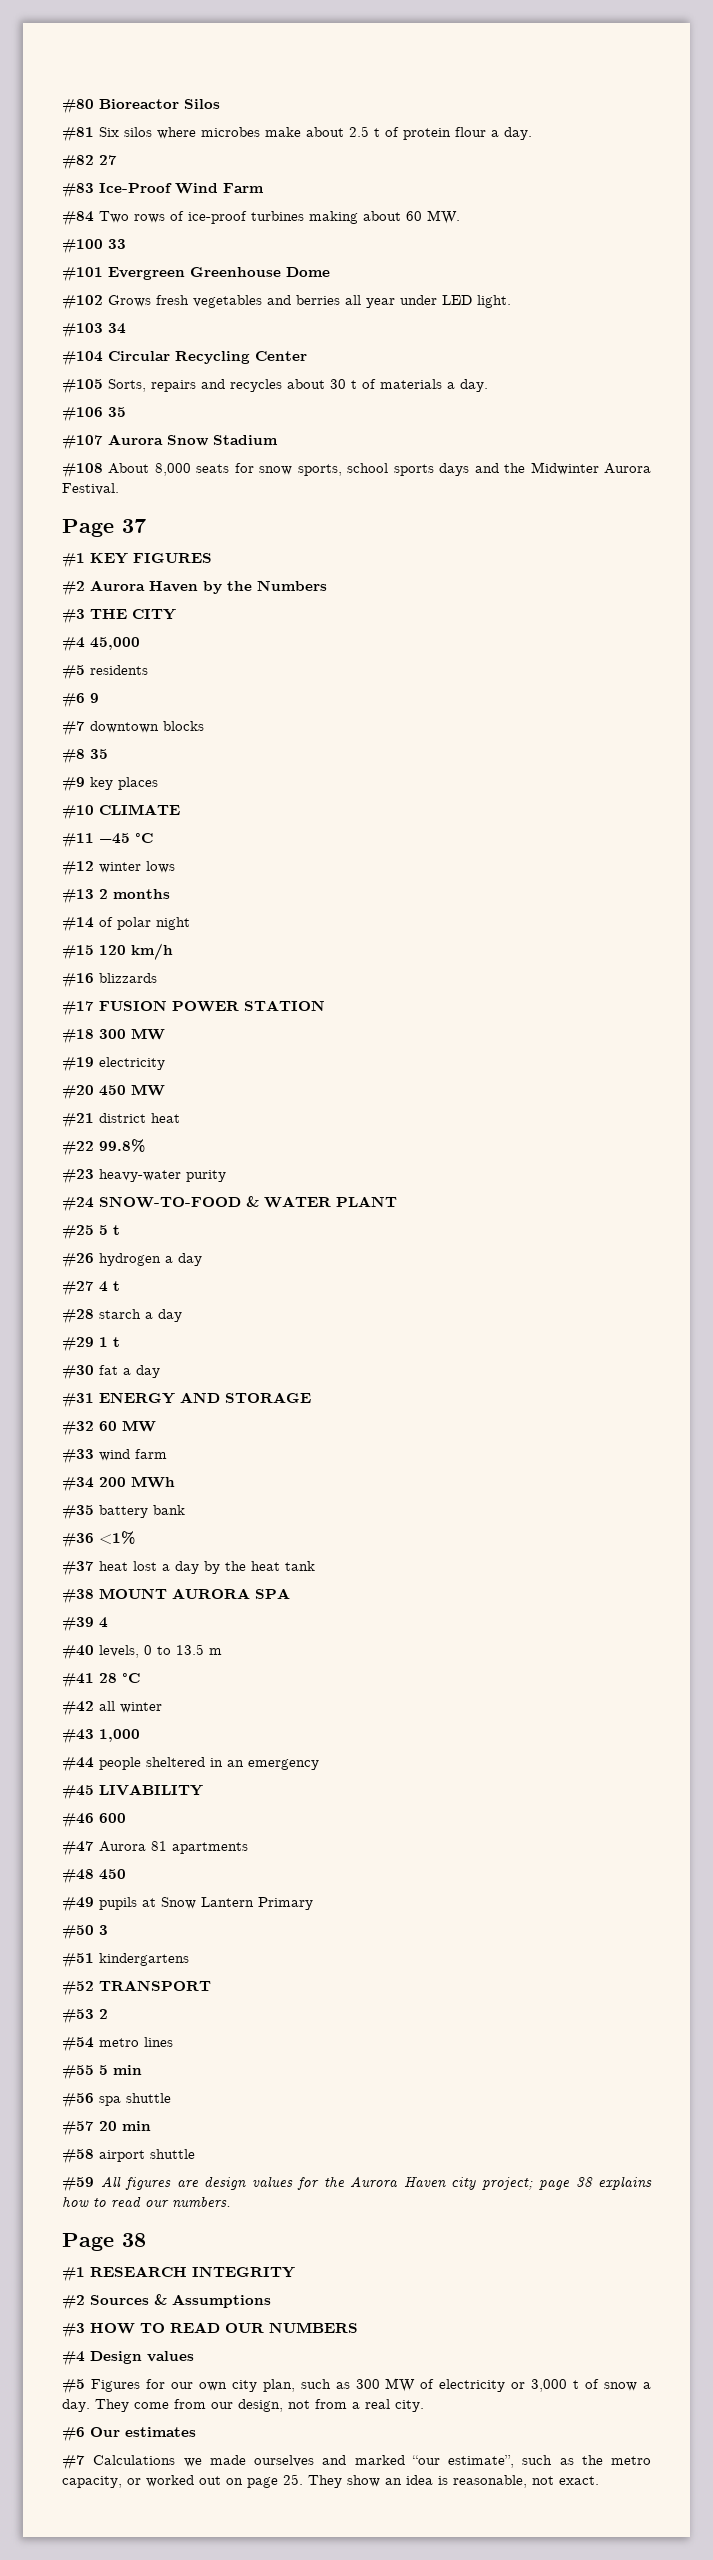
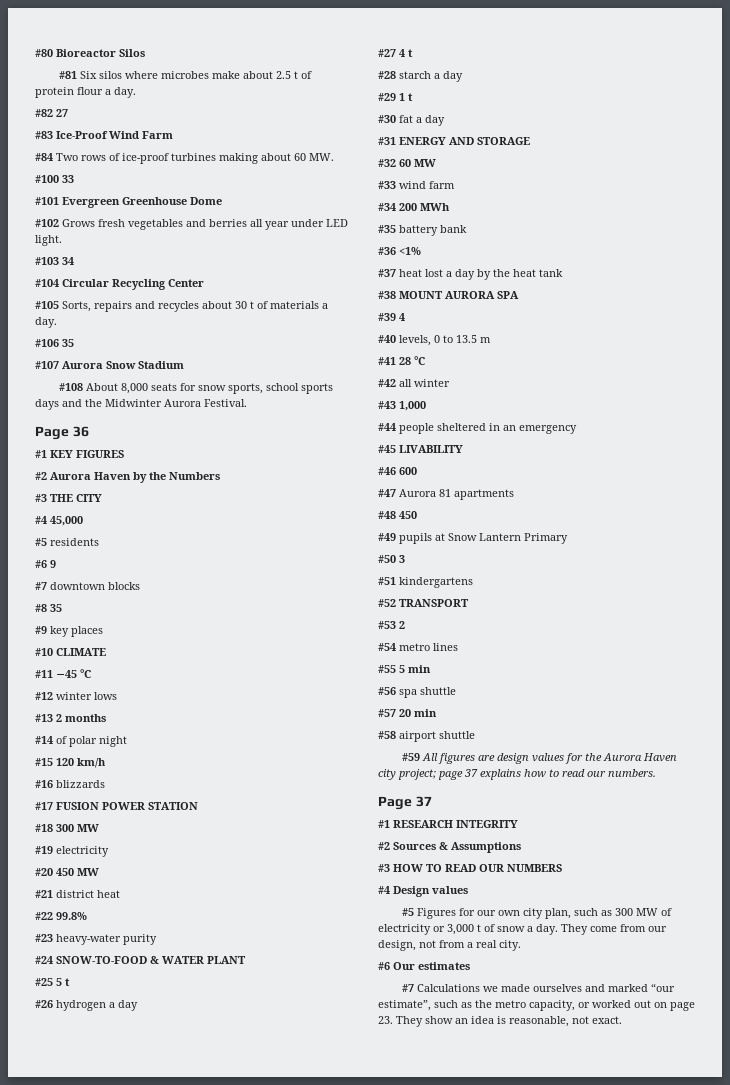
- Page 37
+ Page 36
- #59 All figures are design values for the Aurora Haven city project; page 38 explains how to read our numbers.
+ #59 All figures are design values for the Aurora Haven city project; page 37 explains how to read our numbers.
- Page 38
+ Page 37
- #7 Calculations we made ourselves and marked “our estimate”, such as the metro capacity, or worked out on page 25. They show an idea is reasonable, not exact.
+ #7 Calculations we made ourselves and marked “our estimate”, such as the metro capacity, or worked out on page 23. They show an idea is reasonable, not exact.

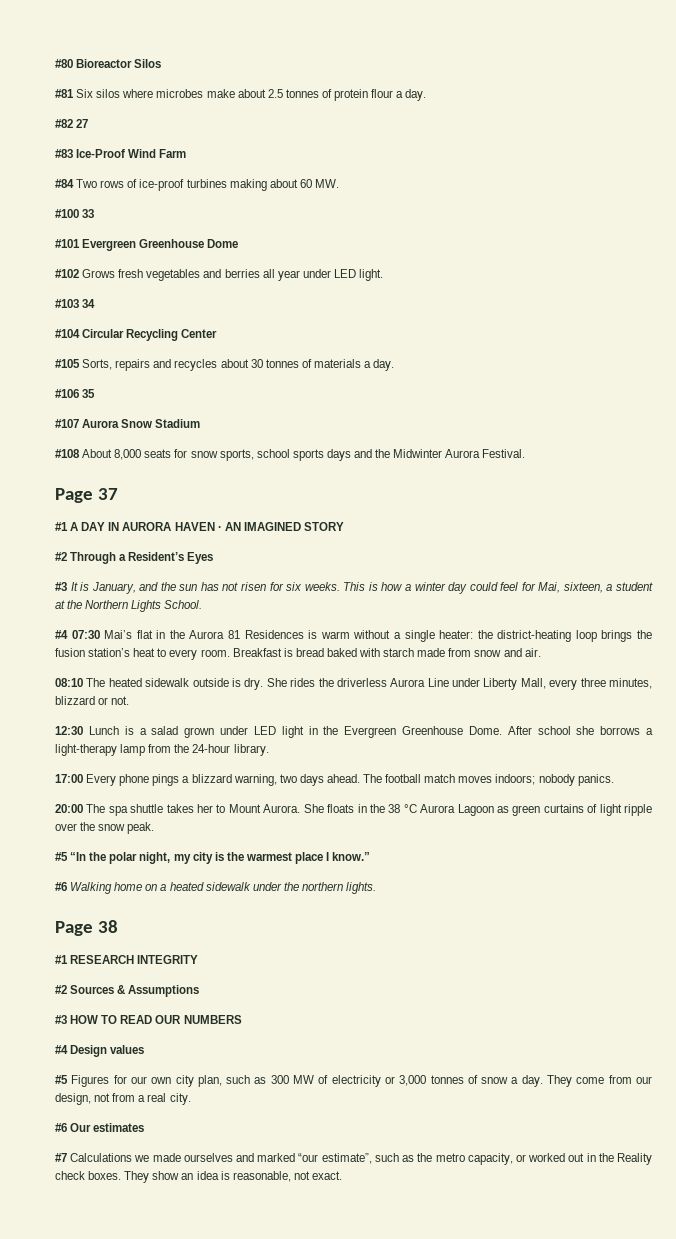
- #81 Six silos where microbes make about 2.5 t of protein flour a day.
+ #81 Six silos where microbes make about 2.5 tonnes of protein flour a day.
- #105 Sorts, repairs and recycles about 30 t of materials a day.
+ #105 Sorts, repairs and recycles about 30 tonnes of materials a day.
- Page 36
- #1 KEY FIGURES
- #2 Aurora Haven by the Numbers
- #3 THE CITY
- #4 45,000
- #5 residents
- #6 9
- #7 downtown blocks
- #8 35
- #9 key places
- #10 CLIMATE
- #11 −45 °C
- #12 winter lows
- #13 2 months
- #14 of polar night
- #15 120 km/h
- #16 blizzards
- #17 FUSION POWER STATION
- #18 300 MW
- #19 electricity
- #20 450 MW
- #21 district heat
- #22 99.8%
- #23 heavy-water purity
- #24 SNOW-TO-FOOD & WATER PLANT
- #25 5 t
- #26 hydrogen a day
- #27 4 t
- #28 starch a day
- #29 1 t
- #30 fat a day
- #31 ENERGY AND STORAGE
- #32 60 MW
- #33 wind farm
- #34 200 MWh
- #35 battery bank
- #36 <1%
- #37 heat lost a day by the heat tank
- #38 MOUNT AURORA SPA
- #39 4
- #40 levels, 0 to 13.5 m
- #41 28 °C
- #42 all winter
- #43 1,000
- #44 people sheltered in an emergency
- #45 LIVABILITY
- #46 600
- #47 Aurora 81 apartments
- #48 450
- #49 pupils at Snow Lantern Primary
- #50 3
- #51 kindergartens
- #52 TRANSPORT
- #53 2
- #54 metro lines
- #55 5 min
- #56 spa shuttle
- #57 20 min
- #58 airport shuttle
- #59 All figures are design values for the Aurora Haven city project; page 37 explains how to read our numbers.
  Page 37
+ #1 A DAY IN AURORA HAVEN · AN IMAGINED STORY
+ #2 Through a Resident’s Eyes
+ #3 It is January, and the sun has not risen for six weeks. This is how a winter day could feel for Mai, sixteen, a student at the Northern Lights School.
+ #4 07:30 Mai’s flat in the Aurora 81 Residences is warm without a single heater: the district-heating loop brings the fusion station’s heat to every room. Breakfast is bread baked with starch made from snow and air.
+ 08:10 The heated sidewalk outside is dry. She rides the driverless Aurora Line under Liberty Mall, every three minutes, blizzard or not.
+ 12:30 Lunch is a salad grown under LED light in the Evergreen Greenhouse Dome. After school she borrows a light-therapy lamp from the 24-hour library.
+ 17:00 Every phone pings a blizzard warning, two days ahead. The football match moves indoors; nobody panics.
+ 20:00 The spa shuttle takes her to Mount Aurora. She floats in the 38 °C Aurora Lagoon as green curtains of light ripple over the snow peak.
+ #5 “In the polar night, my city is the warmest place I know.”
+ #6 Walking home on a heated sidewalk under the northern lights.
+ Page 38
- #5 Figures for our own city plan, such as 300 MW of electricity or 3,000 t of snow a day.
+ #5 Figures for our own city plan, such as 300 MW of electricity or 3,000 tonnes of snow a day.
- #7 Calculations we made ourselves and marked “our estimate”, such as the metro capacity, or worked out on page 23. They show an idea is reasonable, not exact.
+ #7 Calculations we made ourselves and marked “our estimate”, such as the metro capacity, or worked out in the Reality check boxes. They show an idea is reasonable, not exact.

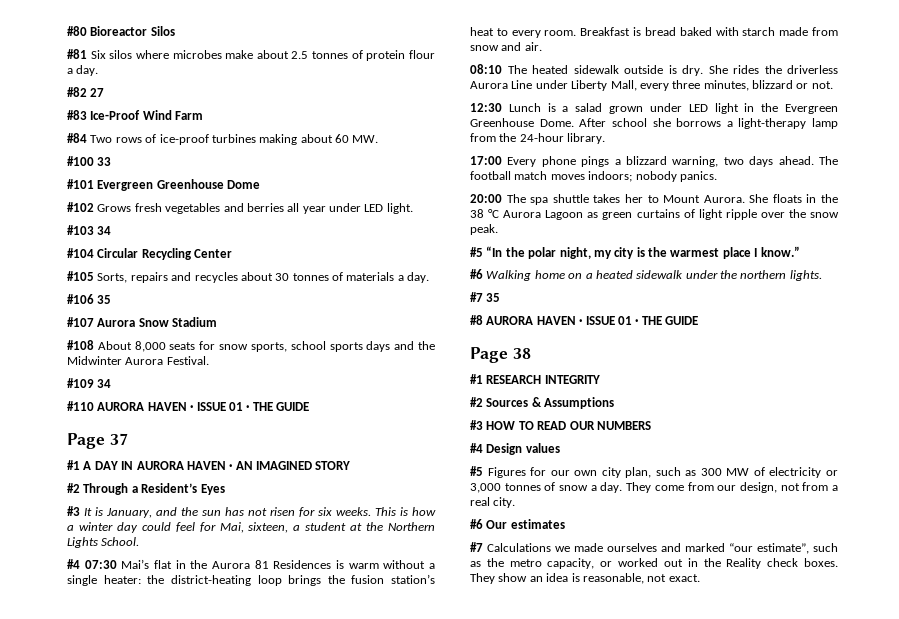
+ #109 34
+ #110 AURORA HAVEN · ISSUE 01 · THE GUIDE
+ #7 35
+ #8 AURORA HAVEN · ISSUE 01 · THE GUIDE

